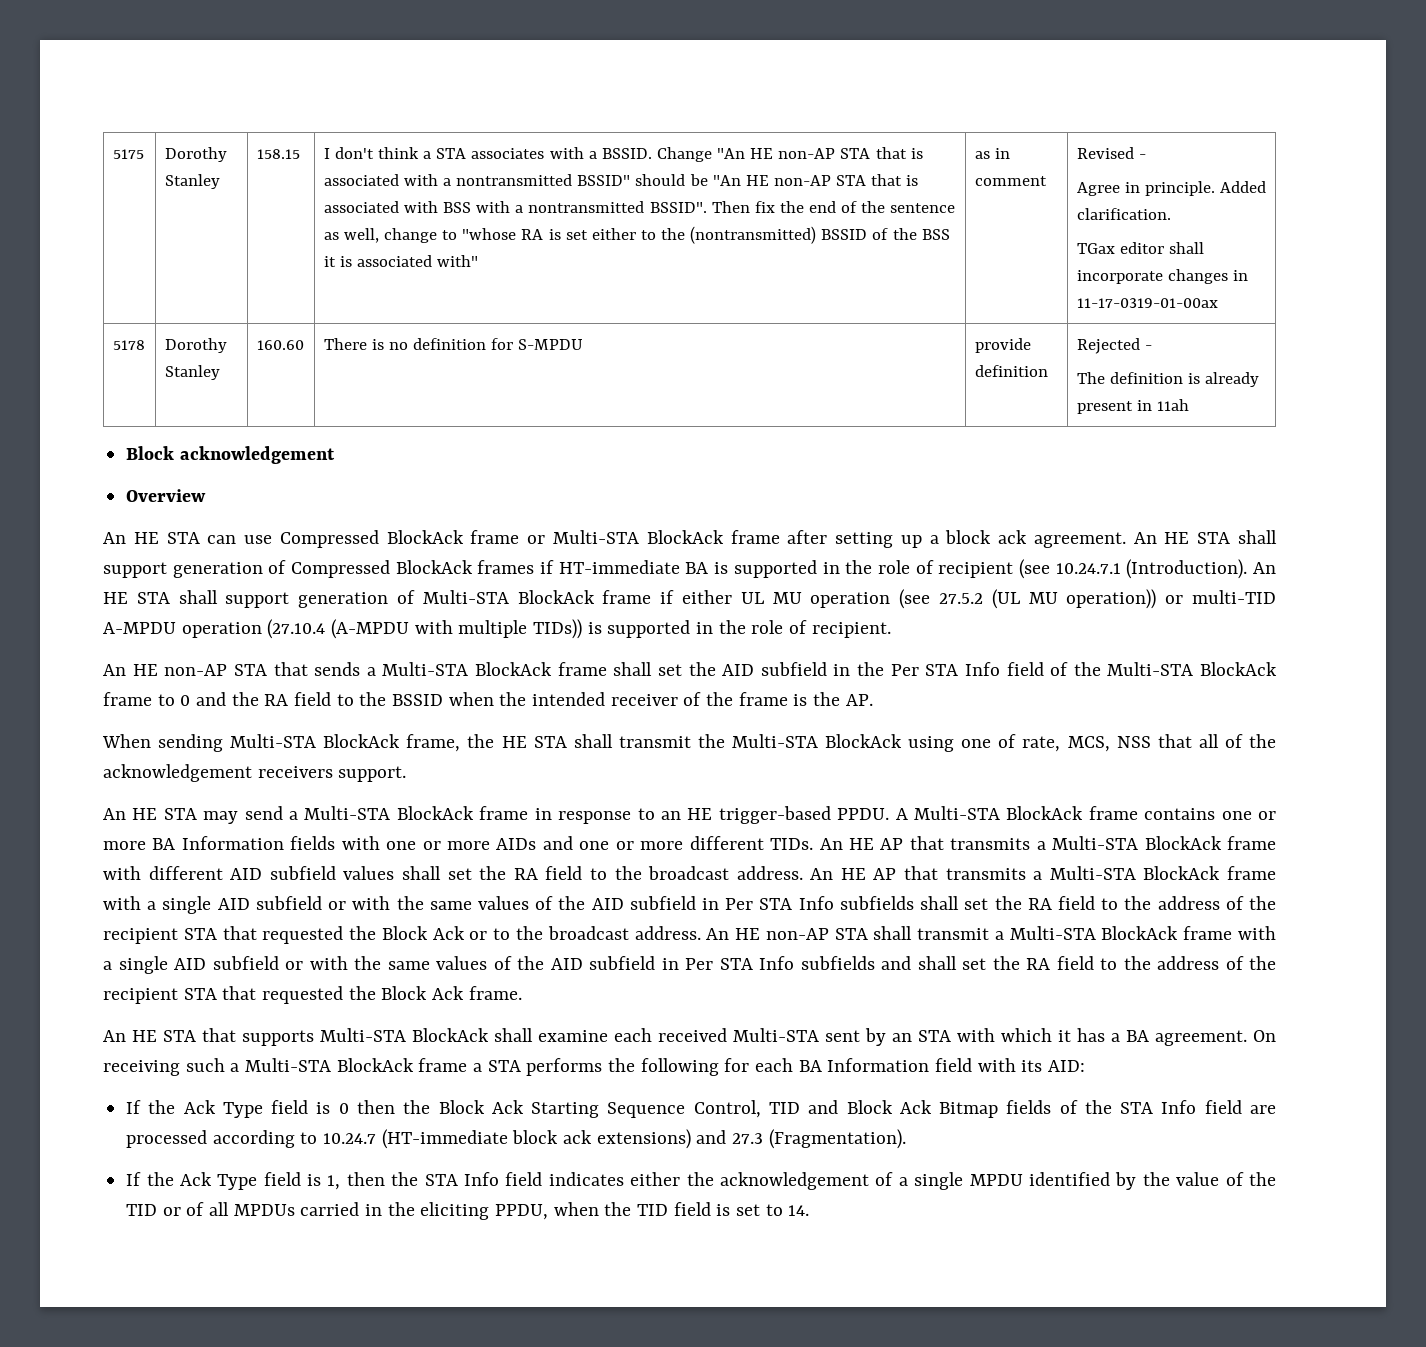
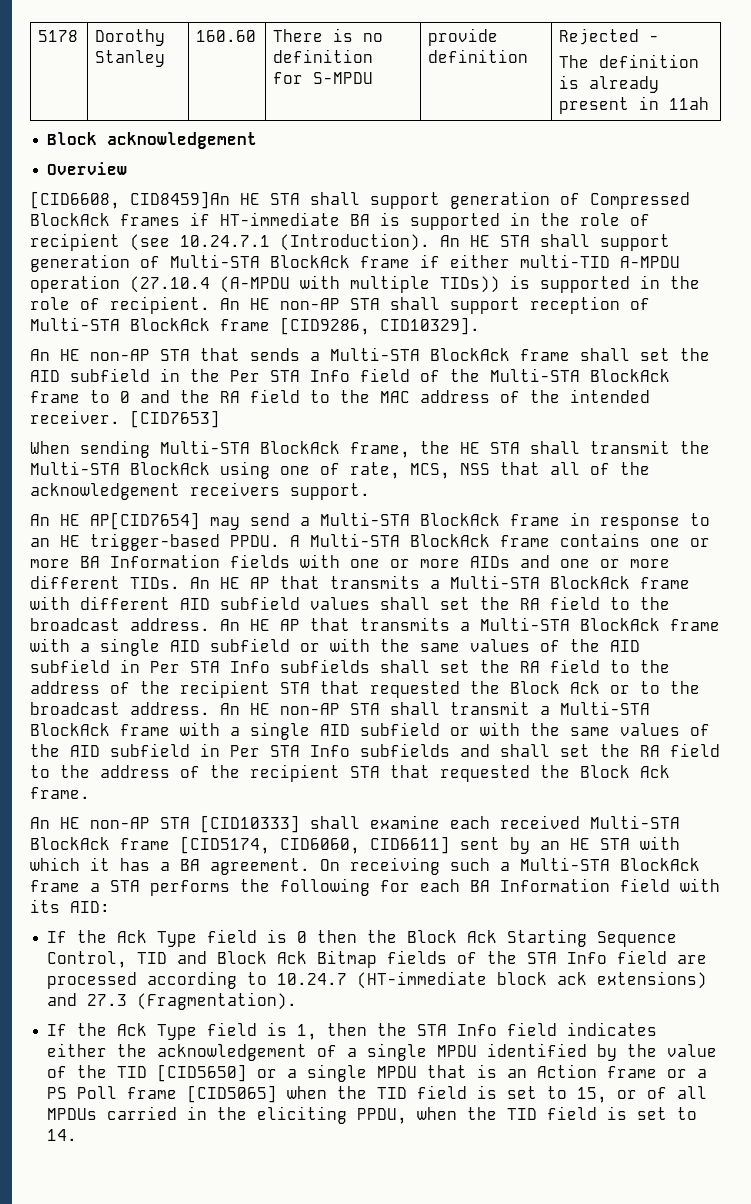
- 5175 | Dorothy Stanley | 158.15 | I don't think a STA associates with a BSSID. Change "An HE non-AP STA that is associated with a nontransmitted BSSID" should be "An HE non-AP STA that is associated with BSS with a nontransmitted BSSID". Then fix the end of the sentence as well, change to "whose RA is set either to the (nontransmitted) BSSID of the BSS it is associated with" | as in comment | Revised -
- Agree in principle. Added clarification.
- TGax editor shall incorporate changes in 11-17-0319-01-00ax
- An HE STA can use Compressed BlockAck frame or Multi-STA BlockAck frame after setting up a block ack agreement. An HE STA shall support generation of Compressed BlockAck frames if HT-immediate BA is supported in the role of recipient (see 10.24.7.1 (Introduction).
+ [CID6608, CID8459]An HE STA shall support generation of Compressed BlockAck frames if HT-immediate BA is supported in the role of recipient (see 10.24.7.1 (Introduction).
- An HE STA shall support generation of Multi-STA BlockAck frame if either UL MU operation (see 27.5.2 (UL MU operation)) or multi-TID A-MPDU operation (27.10.4 (A-MPDU with multiple TIDs)) is supported in the role of recipient.
+ An HE STA shall support generation of Multi-STA BlockAck frame if either multi-TID A-MPDU operation (27.10.4 (A-MPDU with multiple TIDs)) is supported in the role of recipient. An HE non-AP STA shall support reception of Multi-STA BlockAck frame [CID9286, CID10329].
- An HE non-AP STA that sends a Multi-STA BlockAck frame shall set the AID subfield in the Per STA Info field of the Multi-STA BlockAck frame to 0 and the RA field to the BSSID when the intended receiver of the frame is the AP.
+ An HE non-AP STA that sends a Multi-STA BlockAck frame shall set the AID subfield in the Per STA Info field of the Multi-STA BlockAck frame to 0 and the RA field to the MAC address of the intended receiver. [CID7653]
- An HE STA may send a Multi-STA BlockAck frame in response to an HE trigger-based PPDU.
+ An HE AP[CID7654] may send a Multi-STA BlockAck frame in response to an HE trigger-based PPDU.
- An HE STA that supports Multi-STA BlockAck shall examine each received Multi-STA sent by an STA with which it has a BA agreement.
+ An HE non-AP STA [CID10333] shall examine each received Multi-STA BlockAck frame [CID5174, CID6060, CID6611] sent by an HE STA with which it has a BA agreement.
- If the Ack Type field is 1, then the STA Info field indicates either the acknowledgement of a single MPDU identified by the value of the TID or of all MPDUs carried in the eliciting PPDU, when the TID field is set to 14.
+ If the Ack Type field is 1, then the STA Info field indicates either the acknowledgement of a single MPDU identified by the value of the TID [CID5650] or a single MPDU that is an Action frame or a PS Poll frame [CID5065] when the TID field is set to 15, or of all MPDUs carried in the eliciting PPDU, when the TID field is set to 14.

